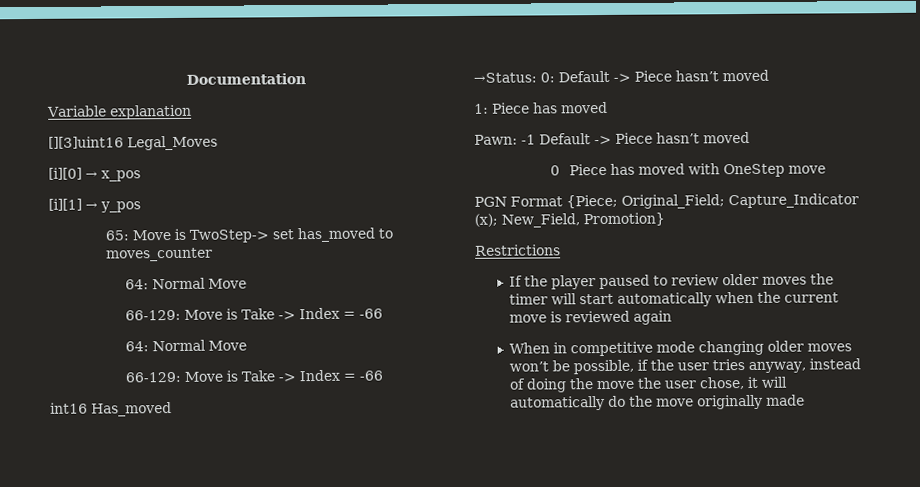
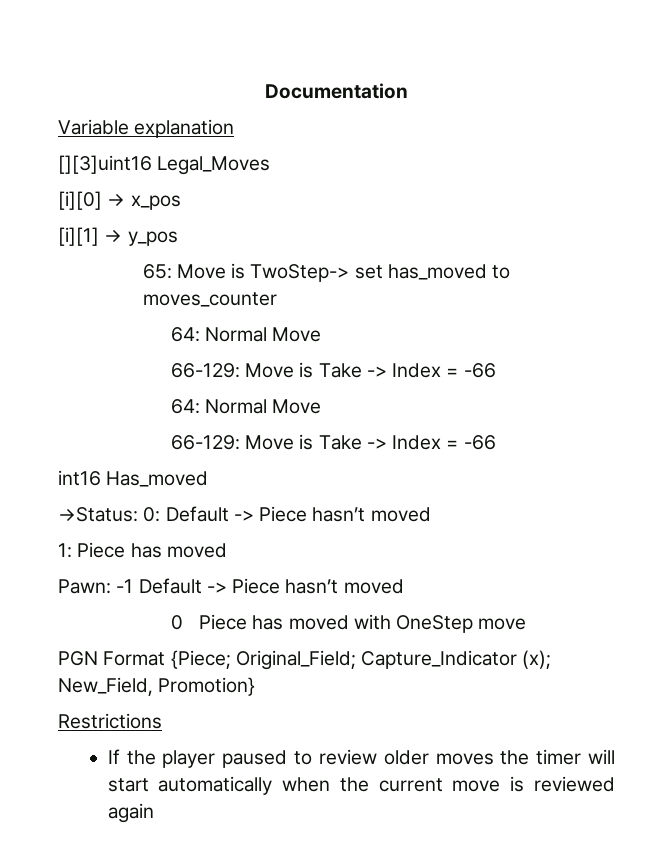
- When in competitive mode changing older moves won’t be possible, if the user tries anyway, instead of doing the move the user chose, it will automatically do the move originally made

